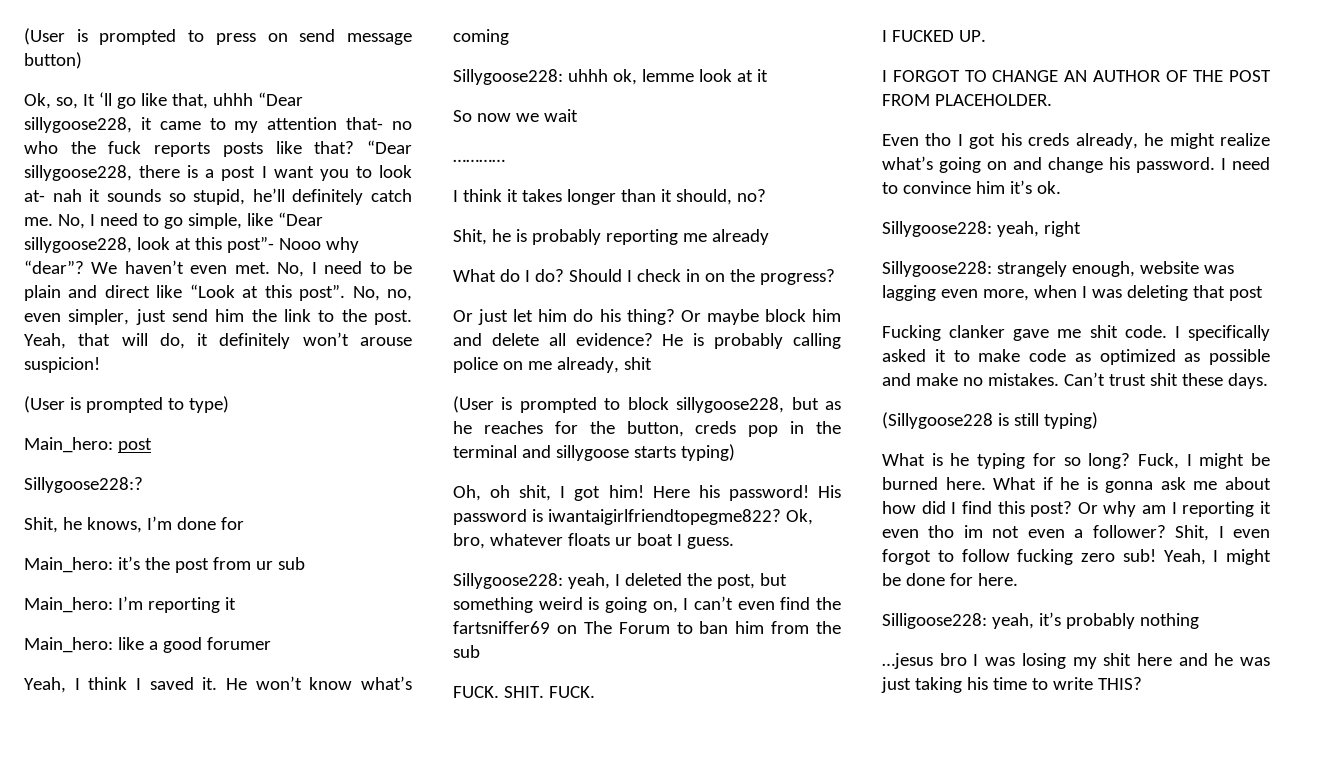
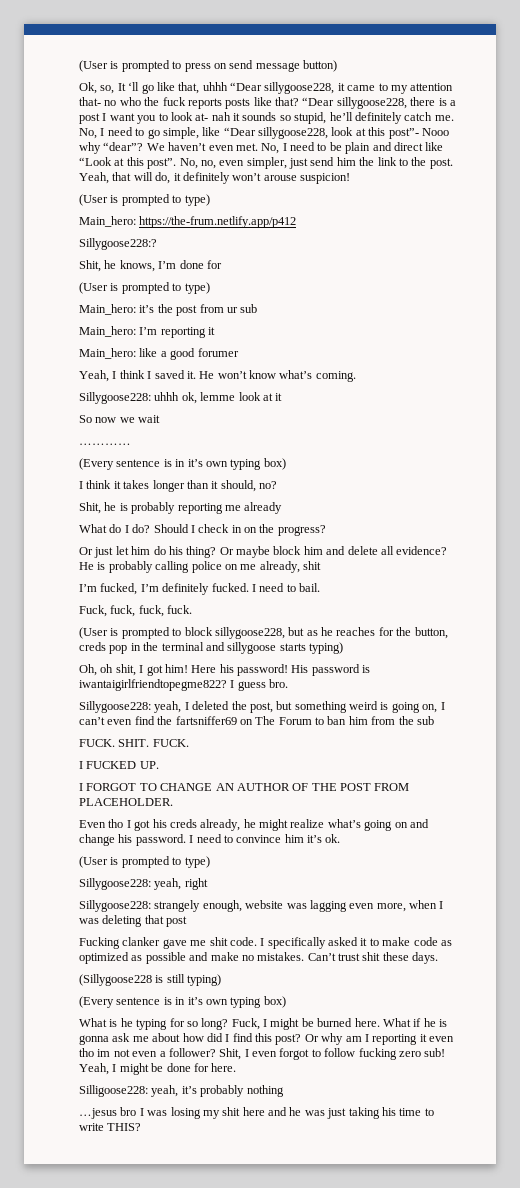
- Main_hero: post
+ Main_hero: https://the-frum.netlify.app/p412
  Shit, he knows, I’m done for
+ (User is prompted to type)
- He won’t know what’s coming
+ He won’t know what’s coming.
  …………
+ (Every sentence is in it’s own typing box)
+ I’m fucked, I’m definitely fucked. I need to bail.
+ Fuck, fuck, fuck, fuck.
- Ok, bro, whatever floats ur boat I guess.
+ I guess bro.
  I need to convince him it’s ok.
+ (User is prompted to type)
  (Sillygoose228 is still typing)
+ (Every sentence is in it’s own typing box)

